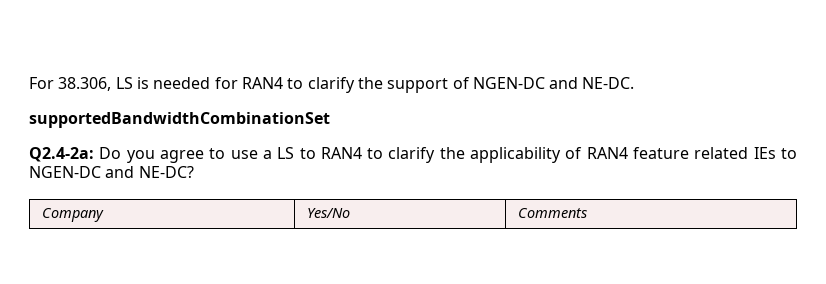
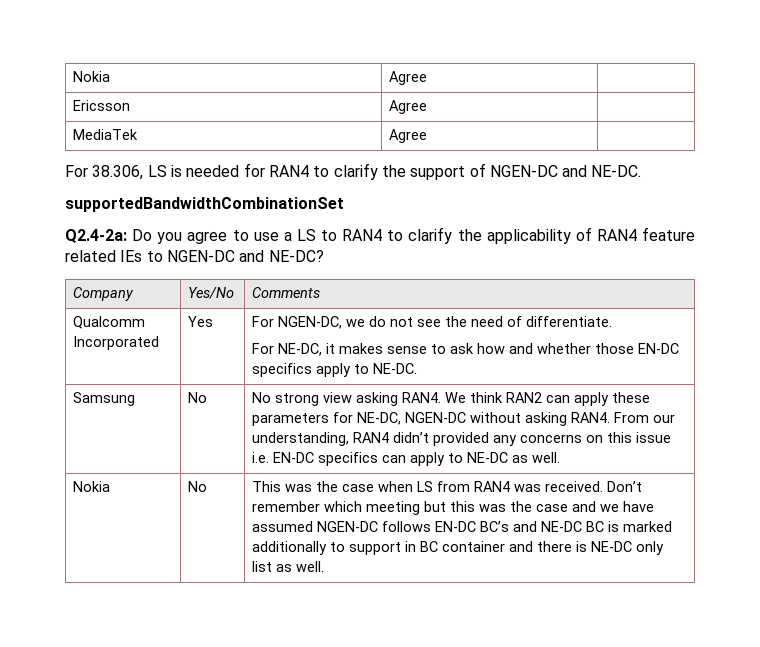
+ Nokia | Agree |
+ Ericsson | Agree |
+ MediaTek | Agree |
+ Qualcomm Incorporated | Yes | For NGEN-DC, we do not see the need of differentiate.
+ For NE-DC, it makes sense to ask how and whether those EN-DC specifics apply to NE-DC.
+ Samsung | No | No strong view asking RAN4. We think RAN2 can apply these parameters for NE-DC, NGEN-DC without asking RAN4. From our understanding, RAN4 didn’t provided any concerns on this issue i.e. EN-DC specifics can apply to NE-DC as well.
+ Nokia | No | This was the case when LS from RAN4 was received. Don’t remember which meeting but this was the case and we have assumed NGEN-DC follows EN-DC BC’s and NE-DC BC is marked additionally to support in BC container and there is NE-DC only list as well.

